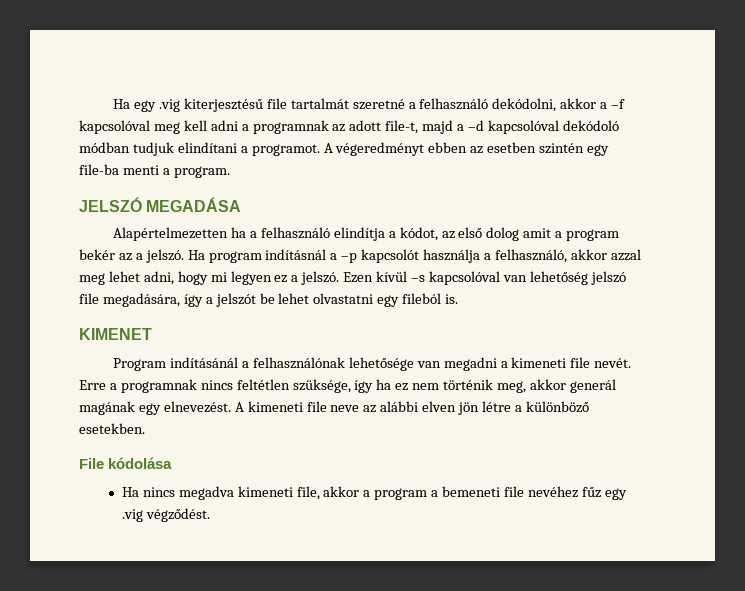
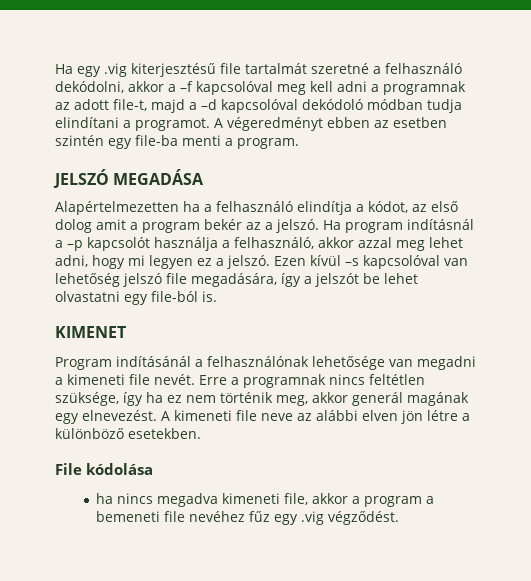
- Ha egy .vig kiterjesztésű file tartalmát szeretné a felhasználó dekódolni, akkor a –f kapcsolóval meg kell adni a programnak az adott file-t, majd a –d kapcsolóval dekódoló módban tudjuk elindítani a programot.
+ Ha egy .vig kiterjesztésű file tartalmát szeretné a felhasználó dekódolni, akkor a –f kapcsolóval meg kell adni a programnak az adott file-t, majd a –d kapcsolóval dekódoló módban tudja elindítani a programot.
- Ezen kívül –s kapcsolóval van lehetőség jelszó file megadására, így a jelszót be lehet olvastatni egy fileból is.
+ Ezen kívül –s kapcsolóval van lehetőség jelszó file megadására, így a jelszót be lehet olvastatni egy file-ból is.
- Ha nincs megadva kimeneti file, akkor a program a bemeneti file nevéhez fűz egy .vig végződést.
+ ha nincs megadva kimeneti file, akkor a program a bemeneti file nevéhez fűz egy .vig végződést.

